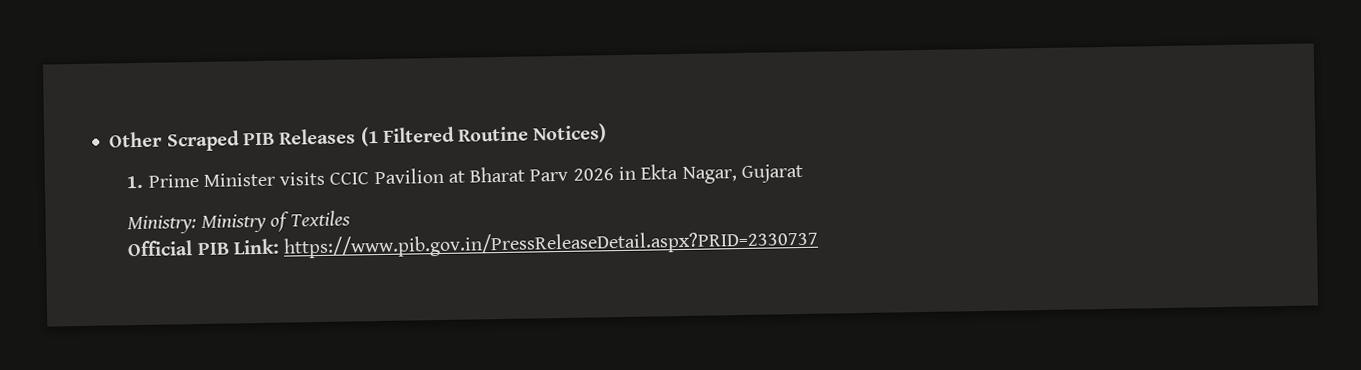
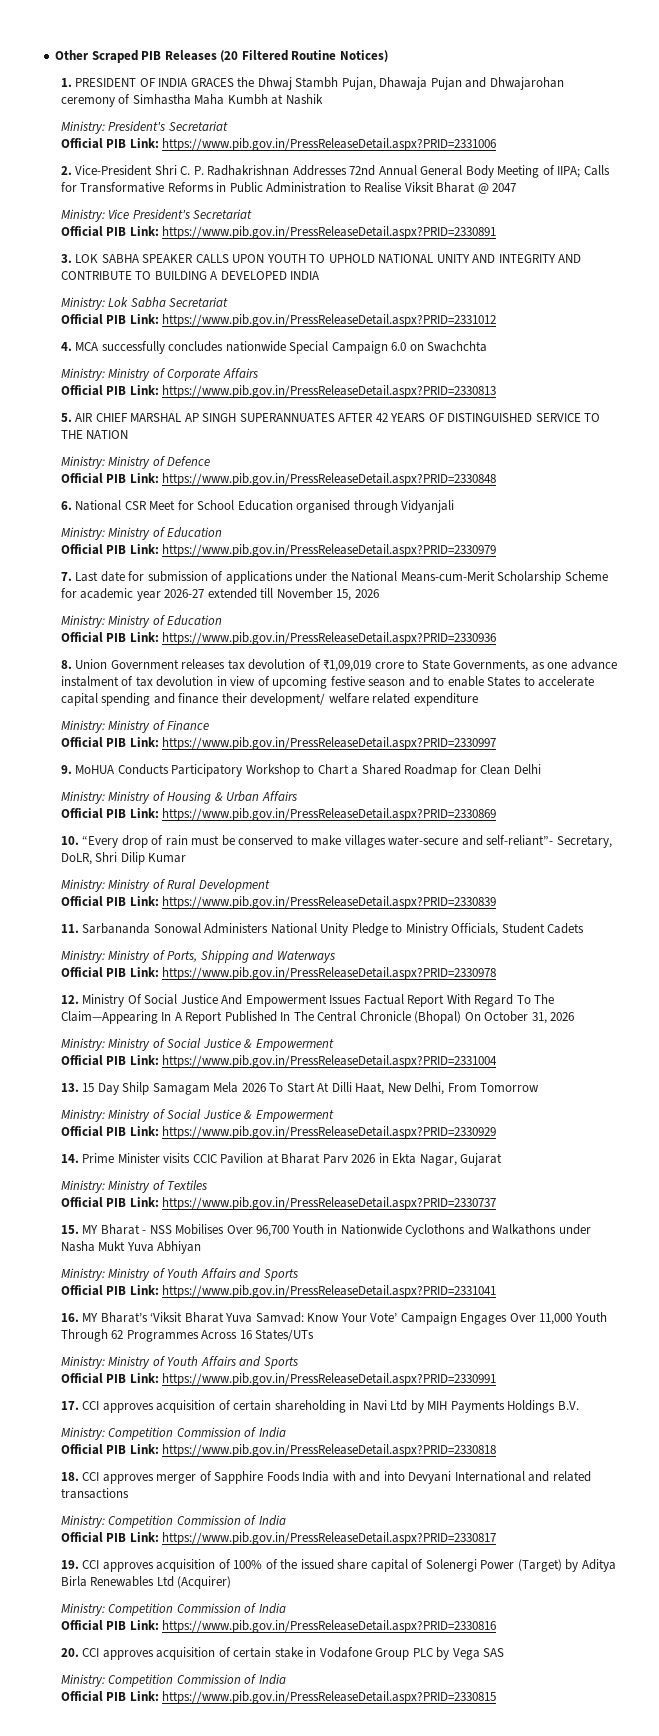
- Other Scraped PIB Releases (1 Filtered Routine Notices)
+ Other Scraped PIB Releases (20 Filtered Routine Notices)
- 1. Prime Minister visits CCIC Pavilion at Bharat Parv 2026 in Ekta Nagar, Gujarat
+ 1. PRESIDENT OF INDIA GRACES the Dhwaj Stambh Pujan, Dhawaja Pujan and Dhwajarohan ceremony of Simhastha Maha Kumbh at Nashik
+ Ministry: President's Secretariat
+ Official PIB Link: https://www.pib.gov.in/PressReleaseDetail.aspx?PRID=2331006
+ 2. Vice-President Shri C. P. Radhakrishnan Addresses 72nd Annual General Body Meeting of IIPA; Calls for Transformative Reforms in Public Administration to Realise Viksit Bharat @ 2047
+ Ministry: Vice President's Secretariat
+ Official PIB Link: https://www.pib.gov.in/PressReleaseDetail.aspx?PRID=2330891
+ 3. LOK SABHA SPEAKER CALLS UPON YOUTH TO UPHOLD NATIONAL UNITY AND INTEGRITY AND CONTRIBUTE TO BUILDING A DEVELOPED INDIA
+ Ministry: Lok Sabha Secretariat
+ Official PIB Link: https://www.pib.gov.in/PressReleaseDetail.aspx?PRID=2331012
+ 4. MCA successfully concludes nationwide Special Campaign 6.0 on Swachchta
+ Ministry: Ministry of Corporate Affairs
+ Official PIB Link: https://www.pib.gov.in/PressReleaseDetail.aspx?PRID=2330813
+ 5. AIR CHIEF MARSHAL AP SINGH SUPERANNUATES AFTER 42 YEARS OF DISTINGUISHED SERVICE TO THE NATION
+ Ministry: Ministry of Defence
+ Official PIB Link: https://www.pib.gov.in/PressReleaseDetail.aspx?PRID=2330848
+ 6. National CSR Meet for School Education organised through Vidyanjali
+ Ministry: Ministry of Education
+ Official PIB Link: https://www.pib.gov.in/PressReleaseDetail.aspx?PRID=2330979
+ 7. Last date for submission of applications under the National Means-cum-Merit Scholarship Scheme for academic year 2026-27 extended till November 15, 2026
+ Ministry: Ministry of Education
+ Official PIB Link: https://www.pib.gov.in/PressReleaseDetail.aspx?PRID=2330936
+ 8. Union Government releases tax devolution of ₹1,09,019 crore to State Governments, as one advance instalment of tax devolution in view of upcoming festive season and to enable States to accelerate capital spending and finance their development/ welfare related expenditure
+ Ministry: Ministry of Finance
+ Official PIB Link: https://www.pib.gov.in/PressReleaseDetail.aspx?PRID=2330997
+ 9. MoHUA Conducts Participatory Workshop to Chart a Shared Roadmap for Clean Delhi
+ Ministry: Ministry of Housing & Urban Affairs
+ Official PIB Link: https://www.pib.gov.in/PressReleaseDetail.aspx?PRID=2330869
+ 10. “Every drop of rain must be conserved to make villages water-secure and self-reliant”- Secretary, DoLR, Shri Dilip Kumar
+ Ministry: Ministry of Rural Development
+ Official PIB Link: https://www.pib.gov.in/PressReleaseDetail.aspx?PRID=2330839
+ 11. Sarbananda Sonowal Administers National Unity Pledge to Ministry Officials, Student Cadets
+ Ministry: Ministry of Ports, Shipping and Waterways
+ Official PIB Link: https://www.pib.gov.in/PressReleaseDetail.aspx?PRID=2330978
+ 12. Ministry Of Social Justice And Empowerment Issues Factual Report With Regard To The Claim—Appearing In A Report Published In The Central Chronicle (Bhopal) On October 31, 2026
+ Ministry: Ministry of Social Justice & Empowerment
+ Official PIB Link: https://www.pib.gov.in/PressReleaseDetail.aspx?PRID=2331004
+ 13. 15 Day Shilp Samagam Mela 2026 To Start At Dilli Haat, New Delhi, From Tomorrow
+ Ministry: Ministry of Social Justice & Empowerment
+ Official PIB Link: https://www.pib.gov.in/PressReleaseDetail.aspx?PRID=2330929
+ 14. Prime Minister visits CCIC Pavilion at Bharat Parv 2026 in Ekta Nagar, Gujarat
+ 15. MY Bharat - NSS Mobilises Over 96,700 Youth in Nationwide Cyclothons and Walkathons under Nasha Mukt Yuva Abhiyan
+ Ministry: Ministry of Youth Affairs and Sports
+ Official PIB Link: https://www.pib.gov.in/PressReleaseDetail.aspx?PRID=2331041
+ 16. MY Bharat’s ‘Viksit Bharat Yuva Samvad: Know Your Vote’ Campaign Engages Over 11,000 Youth Through 62 Programmes Across 16 States/UTs
+ Ministry: Ministry of Youth Affairs and Sports
+ Official PIB Link: https://www.pib.gov.in/PressReleaseDetail.aspx?PRID=2330991
+ 17. CCI approves acquisition of certain shareholding in Navi Ltd by MIH Payments Holdings B.V.
+ Ministry: Competition Commission of India
+ Official PIB Link: https://www.pib.gov.in/PressReleaseDetail.aspx?PRID=2330818
+ 18. CCI approves merger of Sapphire Foods India with and into Devyani International and related transactions
+ Ministry: Competition Commission of India
+ Official PIB Link: https://www.pib.gov.in/PressReleaseDetail.aspx?PRID=2330817
+ 19. CCI approves acquisition of 100% of the issued share capital of Solenergi Power (Target) by Aditya Birla Renewables Ltd (Acquirer)
+ Ministry: Competition Commission of India
+ Official PIB Link: https://www.pib.gov.in/PressReleaseDetail.aspx?PRID=2330816
+ 20. CCI approves acquisition of certain stake in Vodafone Group PLC by Vega SAS
+ Ministry: Competition Commission of India
+ Official PIB Link: https://www.pib.gov.in/PressReleaseDetail.aspx?PRID=2330815

